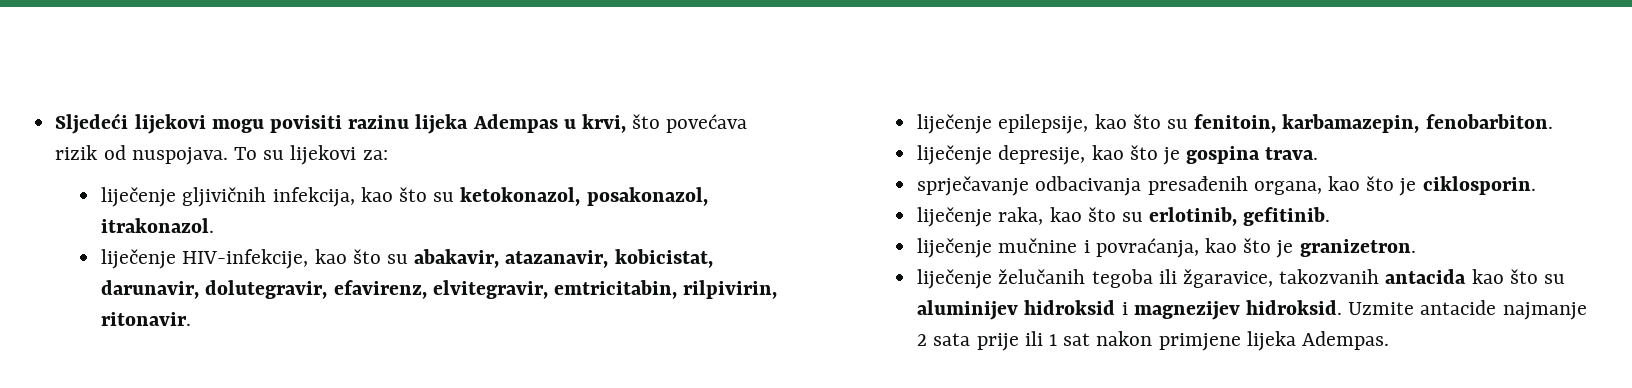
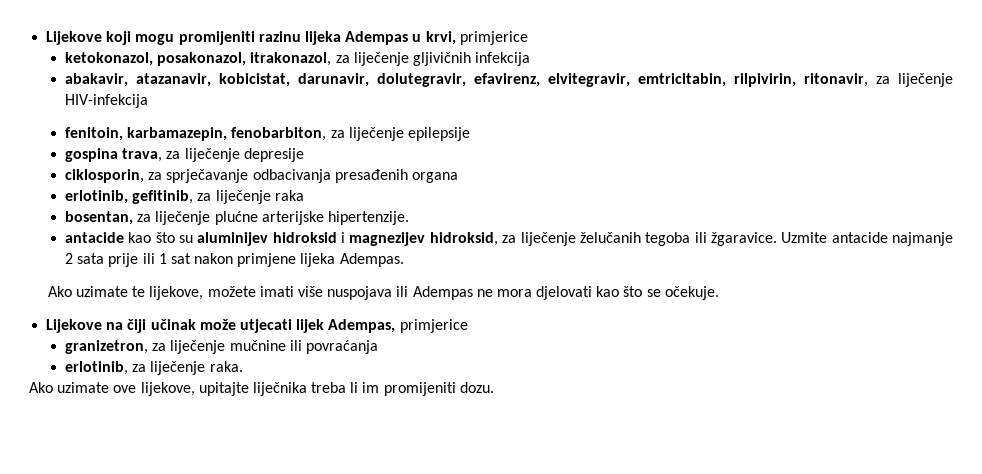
- Sljedeći lijekovi mogu povisiti razinu lijeka Adempas u krvi, što povećava rizik od nuspojava. To su lijekovi za:
- liječenje gljivičnih infekcija, kao što su ketokonazol, posakonazol, itrakonazol.
- liječenje HIV-infekcije, kao što su abakavir, atazanavir, kobicistat, darunavir, dolutegravir, efavirenz, elvitegravir, emtricitabin, rilpivirin, ritonavir.
- liječenje epilepsije, kao što su fenitoin, karbamazepin, fenobarbiton.
- liječenje depresije, kao što je gospina trava.
- sprječavanje odbacivanja presađenih organa, kao što je ciklosporin.
- liječenje raka, kao što su erlotinib, gefitinib.
- liječenje mučnine i povraćanja, kao što je granizetron.
- liječenje želučanih tegoba ili žgaravice, takozvanih antacida kao što su aluminijev hidroksid i magnezijev hidroksid.
+ Lijekove koji mogu promijeniti razinu lijeka Adempas u krvi, primjerice
+ ketokonazol, posakonazol, itrakonazol, za liječenje gljivičnih infekcija
+ abakavir, atazanavir, kobicistat, darunavir, dolutegravir, efavirenz, elvitegravir, emtricitabin, rilpivirin, ritonavir, za liječenje HIV-infekcija
+ fenitoin, karbamazepin, fenobarbiton, za liječenje epilepsije
+ gospina trava, za liječenje depresije
+ ciklosporin, za sprječavanje odbacivanja presađenih organa
+ erlotinib, gefitinib, za liječenje raka
+ bosentan, za liječenje plućne arterijske hipertenzije.
+ antacide kao što su aluminijev hidroksid i magnezijev hidroksid, za liječenje želučanih tegoba ili žgaravice.
+ Ako uzimate te lijekove, možete imati više nuspojava ili Adempas ne mora djelovati kao što se očekuje.
+ Lijekove na čiji učinak može utjecati lijek Adempas, primjerice
+ granizetron, za liječenje mučnine ili povraćanja
+ erlotinib, za liječenje raka.
+ Ako uzimate ove lijekove, upitajte liječnika treba li im promijeniti dozu.

